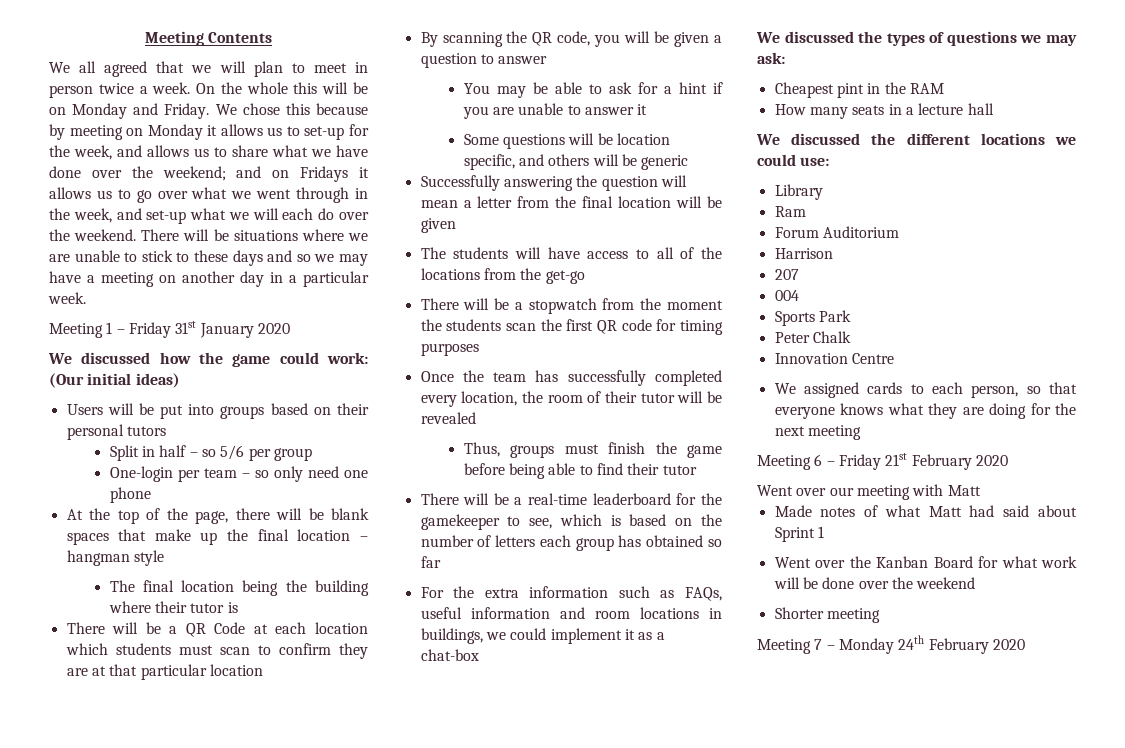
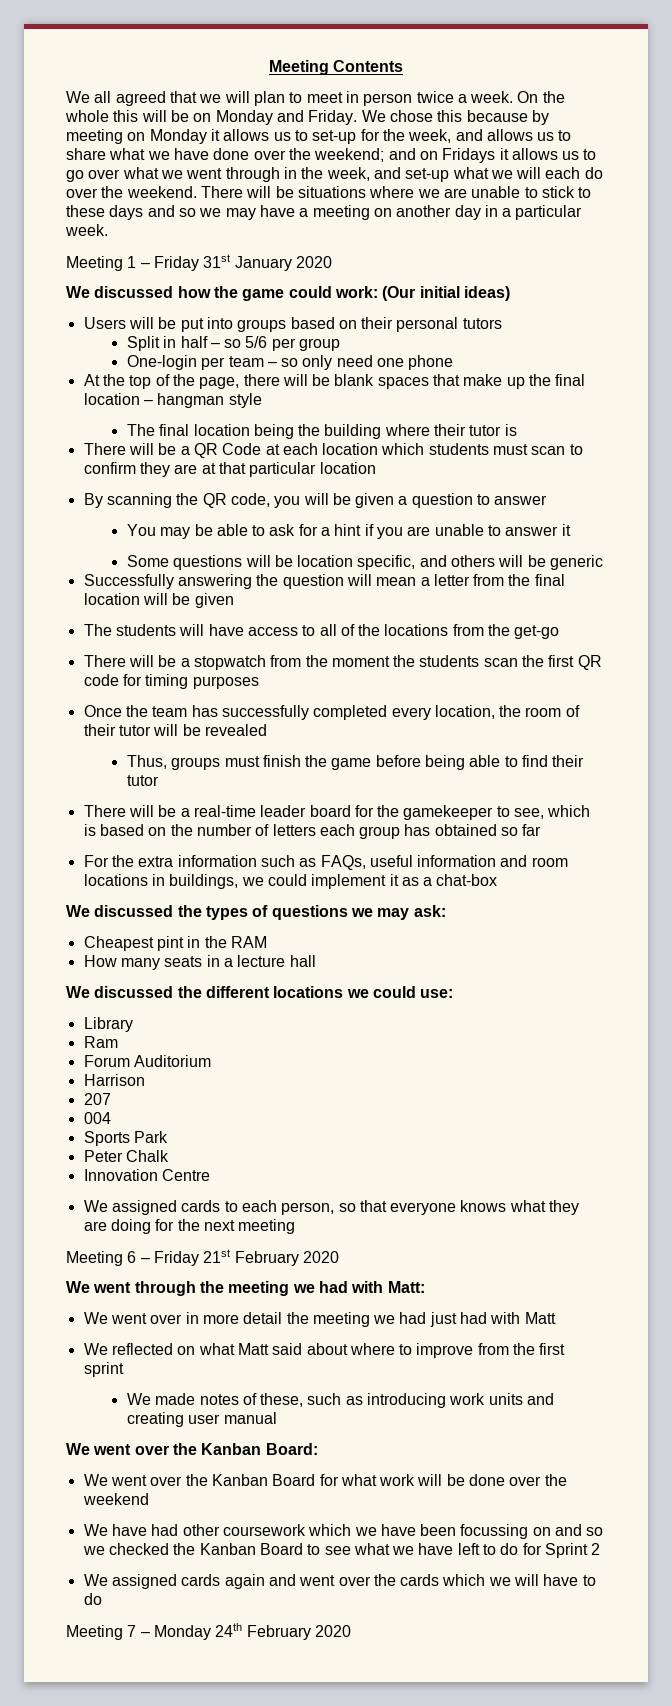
- There will be a real-time leaderboard for the gamekeeper to see, which is based on the number of letters each group has obtained so far
+ There will be a real-time leader board for the gamekeeper to see, which is based on the number of letters each group has obtained so far
- Went over our meeting with Matt
- Made notes of what Matt had said about Sprint 1
- Went over the Kanban Board for what work will be done over the weekend
+ We went through the meeting we had with Matt:
+ We went over in more detail the meeting we had just had with Matt
+ We reflected on what Matt said about where to improve from the first sprint
+ We made notes of these, such as introducing work units and creating user manual
+ We went over the Kanban Board:
+ We went over the Kanban Board for what work will be done over the weekend
- Shorter meeting
+ We have had other coursework which we have been focussing on and so we checked the Kanban Board to see what we have left to do for Sprint 2
+ We assigned cards again and went over the cards which we will have to do

